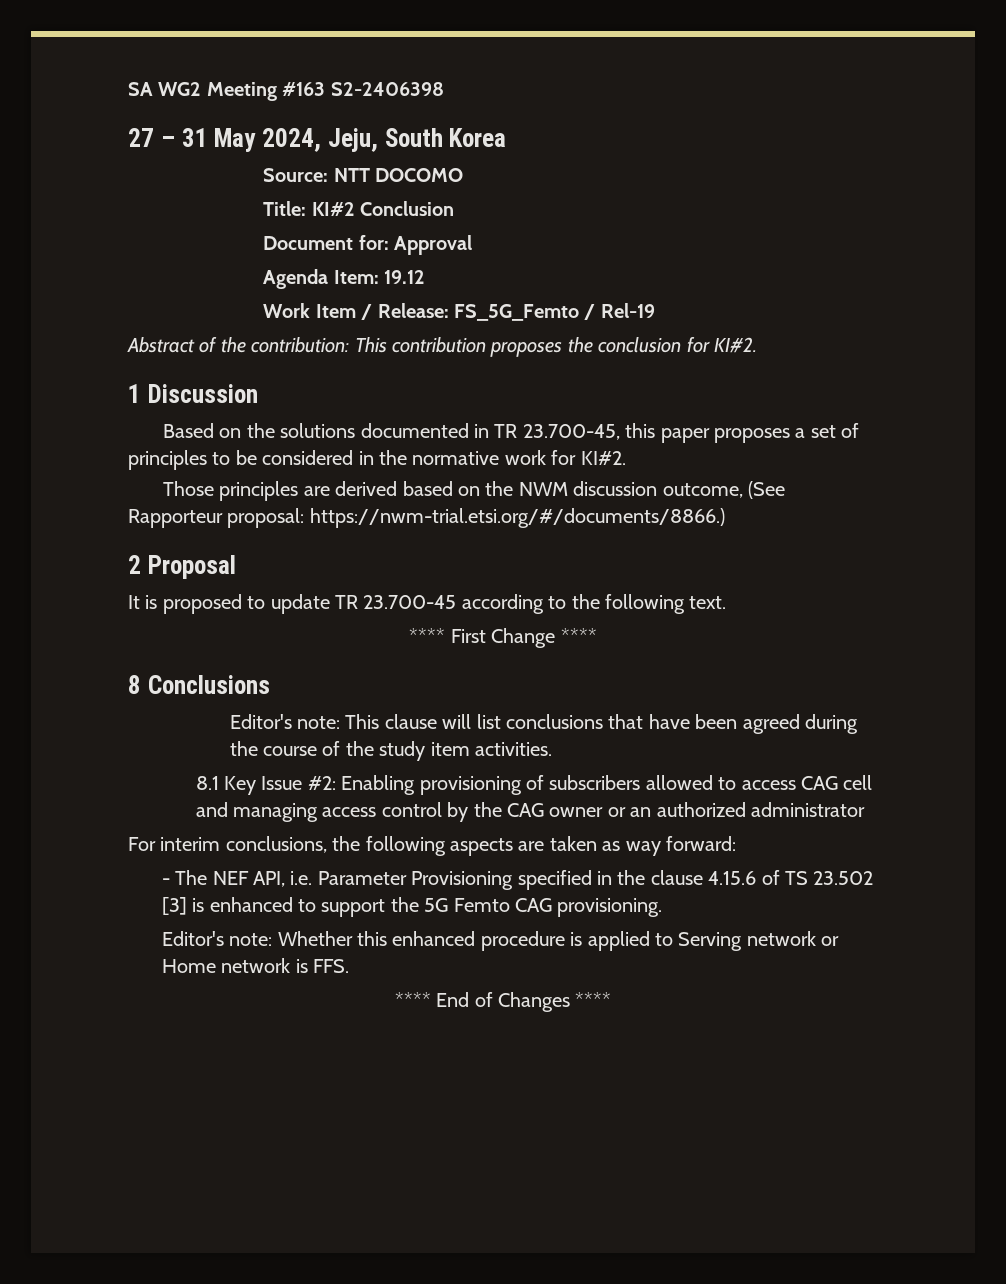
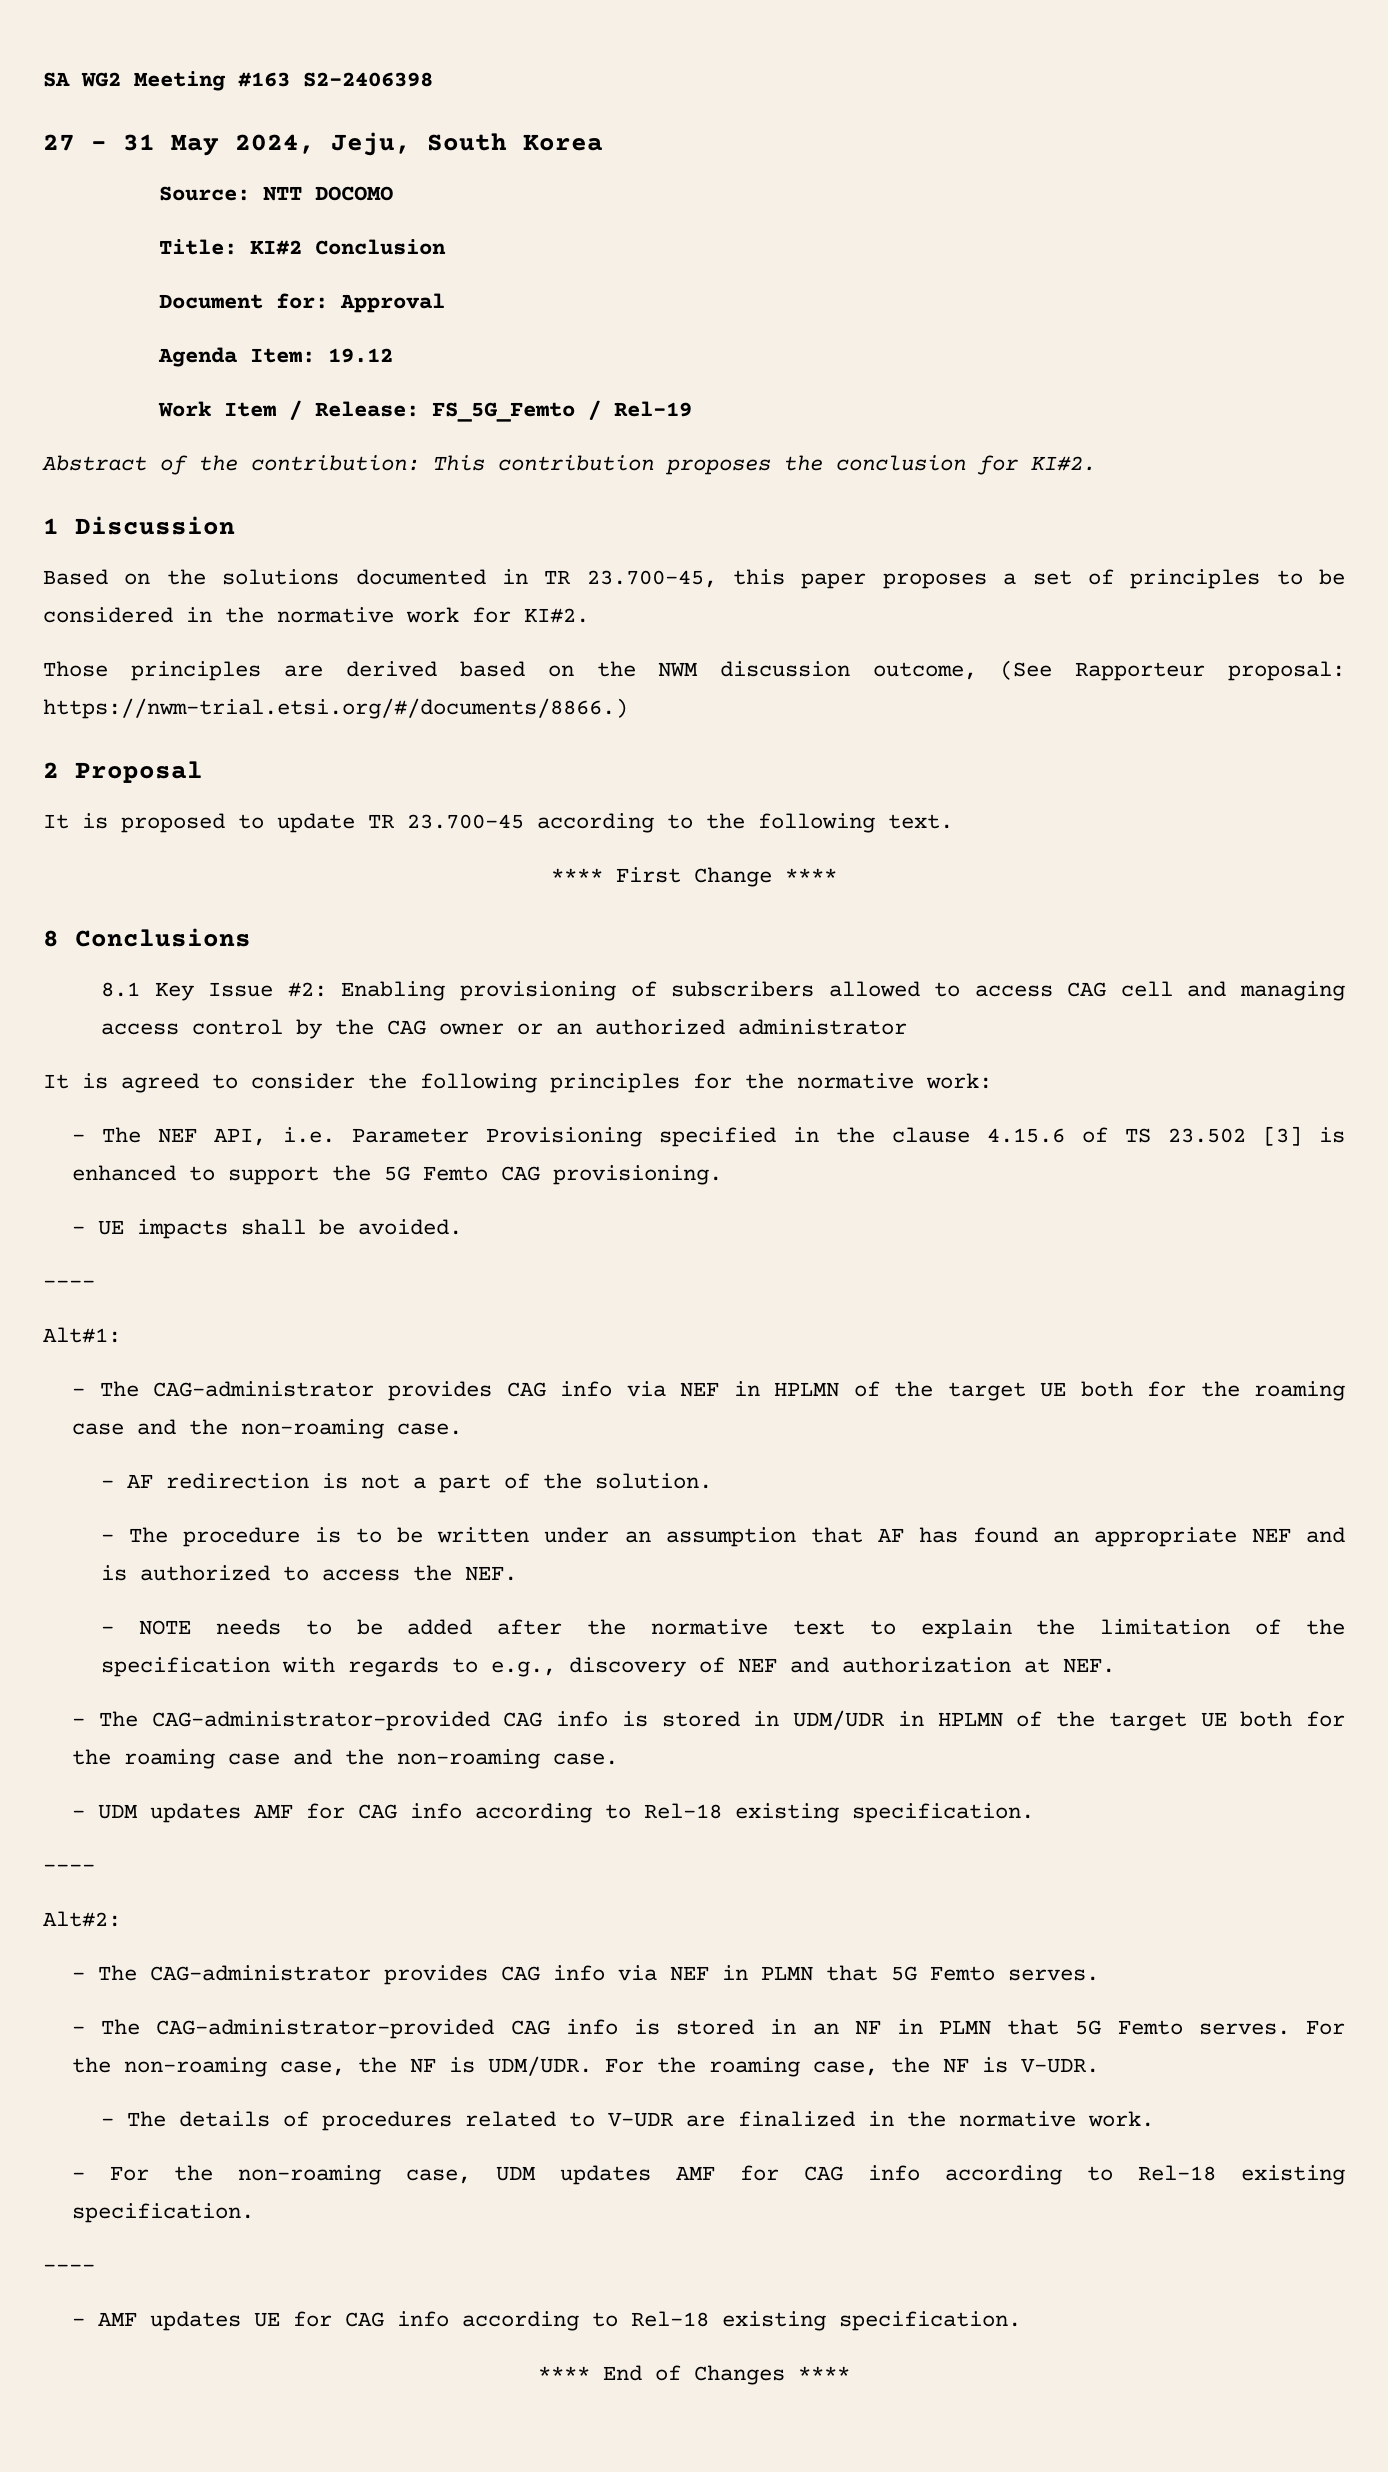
- Editor's note: This clause will list conclusions that have been agreed during the course of the study item activities.
- For interim conclusions, the following aspects are taken as way forward:
+ It is agreed to consider the following principles for the normative work:
- Editor's note: Whether this enhanced procedure is applied to Serving network or Home network is FFS.
+ - UE impacts shall be avoided.
+ ----
+ Alt#1:
+ - The CAG-administrator provides CAG info via NEF in HPLMN of the target UE both for the roaming case and the non-roaming case.
+ - AF redirection is not a part of the solution.
+ - The procedure is to be written under an assumption that AF has found an appropriate NEF and is authorized to access the NEF.
+ - NOTE needs to be added after the normative text to explain the limitation of the specification with regards to e.g., discovery of NEF and authorization at NEF.
+ - The CAG-administrator-provided CAG info is stored in UDM/UDR in HPLMN of the target UE both for the roaming case and the non-roaming case.
+ - UDM updates AMF for CAG info according to Rel-18 existing specification.
+ ----
+ Alt#2:
+ - The CAG-administrator provides CAG info via NEF in PLMN that 5G Femto serves.
+ - The CAG-administrator-provided CAG info is stored in an NF in PLMN that 5G Femto serves. For the non-roaming case, the NF is UDM/UDR. For the roaming case, the NF is V-UDR.
+ - The details of procedures related to V-UDR are finalized in the normative work.
+ - For the non-roaming case, UDM updates AMF for CAG info according to Rel-18 existing specification.
+ ----
+ - AMF updates UE for CAG info according to Rel-18 existing specification.

